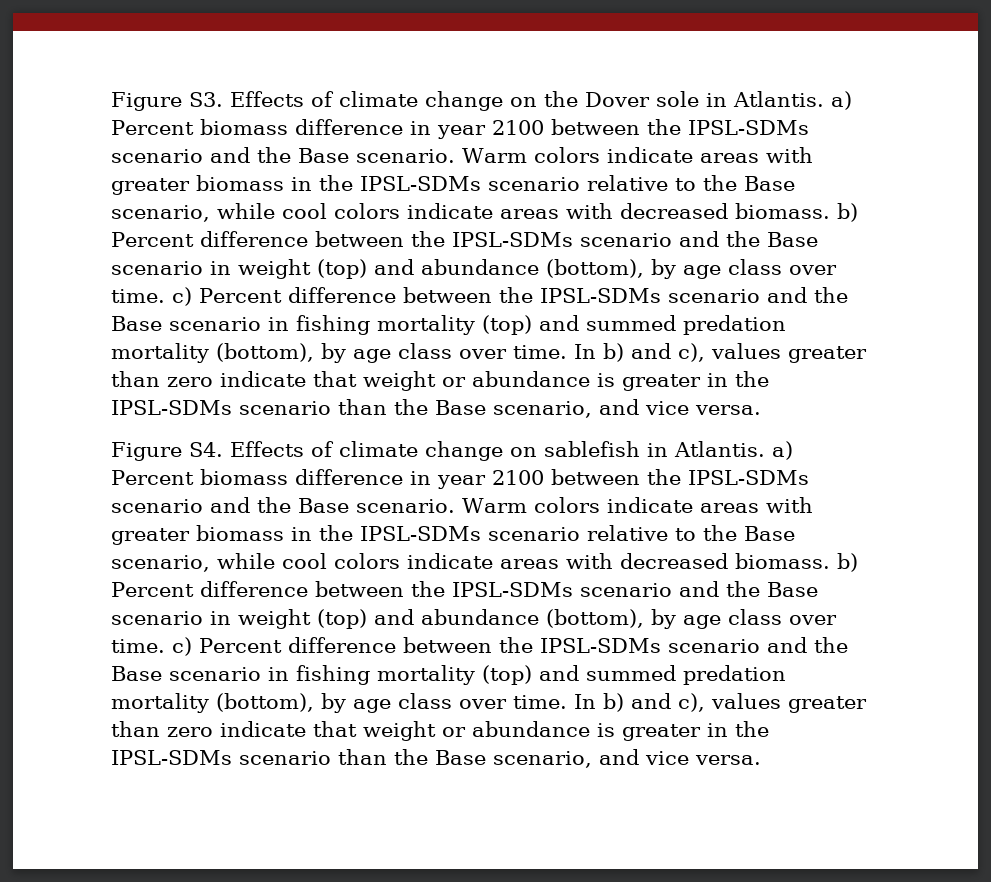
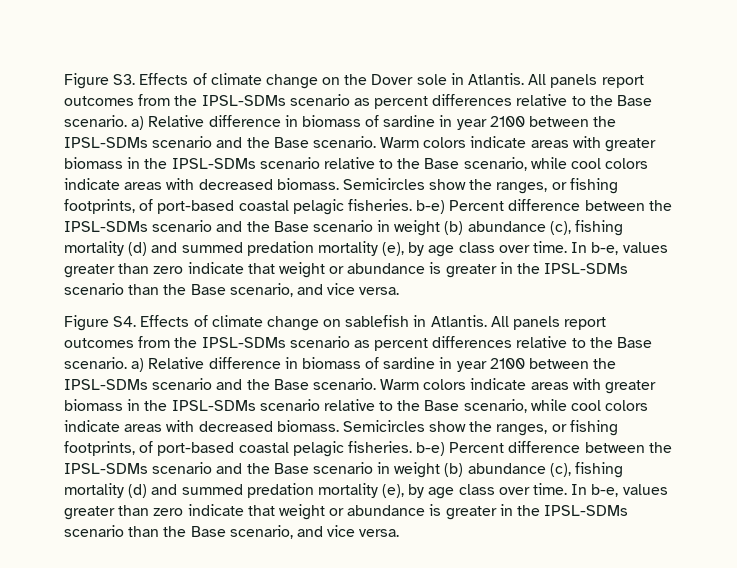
- Figure S3. Effects of climate change on the Dover sole in Atlantis. a) Percent biomass difference in year 2100 between the IPSL-SDMs scenario and the Base scenario. Warm colors indicate areas with greater biomass in the IPSL-SDMs scenario relative to the Base scenario, while cool colors indicate areas with decreased biomass. b) Percent difference between the IPSL-SDMs scenario and the Base scenario in weight (top) and abundance (bottom), by age class over time. c) Percent difference between the IPSL-SDMs scenario and the Base scenario in fishing mortality (top) and summed predation mortality (bottom), by age class over time. In b) and c), values greater than zero indicate that weight or abundance is greater in the IPSL-SDMs scenario than the Base scenario, and vice versa.
+ Figure S3. Effects of climate change on the Dover sole in Atlantis. All panels report outcomes from the IPSL-SDMs scenario as percent differences relative to the Base scenario. a) Relative difference in biomass of sardine in year 2100 between the IPSL-SDMs scenario and the Base scenario. Warm colors indicate areas with greater biomass in the IPSL-SDMs scenario relative to the Base scenario, while cool colors indicate areas with decreased biomass. Semicircles show the ranges, or fishing footprints, of port-based coastal pelagic fisheries. b-e) Percent difference between the IPSL-SDMs scenario and the Base scenario in weight (b) abundance (c), fishing mortality (d) and summed predation mortality (e), by age class over time. In b-e, values greater than zero indicate that weight or abundance is greater in the IPSL-SDMs scenario than the Base scenario, and vice versa.
- Figure S4. Effects of climate change on sablefish in Atlantis. a) Percent biomass difference in year 2100 between the IPSL-SDMs scenario and the Base scenario. Warm colors indicate areas with greater biomass in the IPSL-SDMs scenario relative to the Base scenario, while cool colors indicate areas with decreased biomass. b) Percent difference between the IPSL-SDMs scenario and the Base scenario in weight (top) and abundance (bottom), by age class over time. c) Percent difference between the IPSL-SDMs scenario and the Base scenario in fishing mortality (top) and summed predation mortality (bottom), by age class over time. In b) and c), values greater than zero indicate that weight or abundance is greater in the IPSL-SDMs scenario than the Base scenario, and vice versa.
+ Figure S4. Effects of climate change on sablefish in Atlantis. All panels report outcomes from the IPSL-SDMs scenario as percent differences relative to the Base scenario. a) Relative difference in biomass of sardine in year 2100 between the IPSL-SDMs scenario and the Base scenario. Warm colors indicate areas with greater biomass in the IPSL-SDMs scenario relative to the Base scenario, while cool colors indicate areas with decreased biomass. Semicircles show the ranges, or fishing footprints, of port-based coastal pelagic fisheries. b-e) Percent difference between the IPSL-SDMs scenario and the Base scenario in weight (b) abundance (c), fishing mortality (d) and summed predation mortality (e), by age class over time. In b-e, values greater than zero indicate that weight or abundance is greater in the IPSL-SDMs scenario than the Base scenario, and vice versa.

